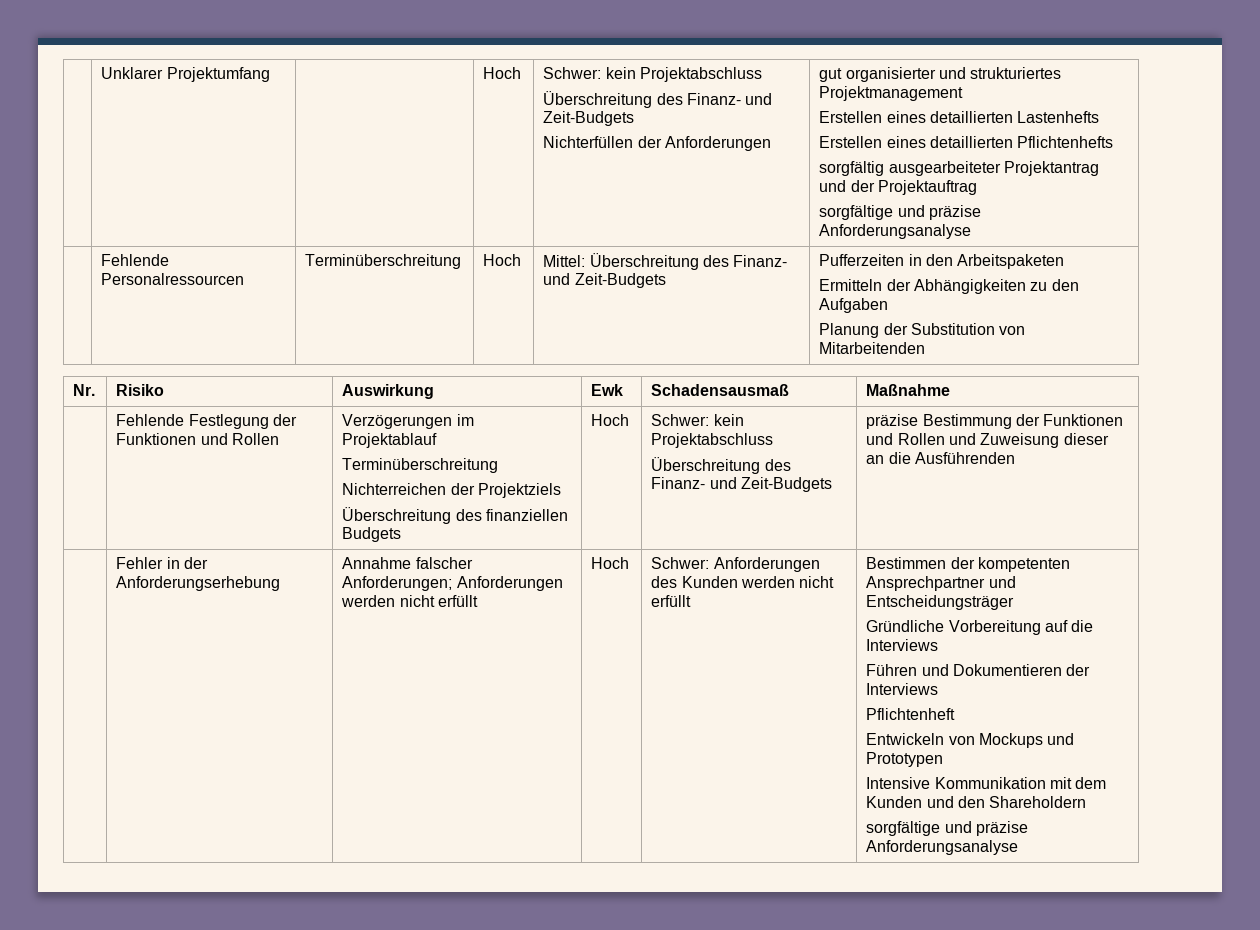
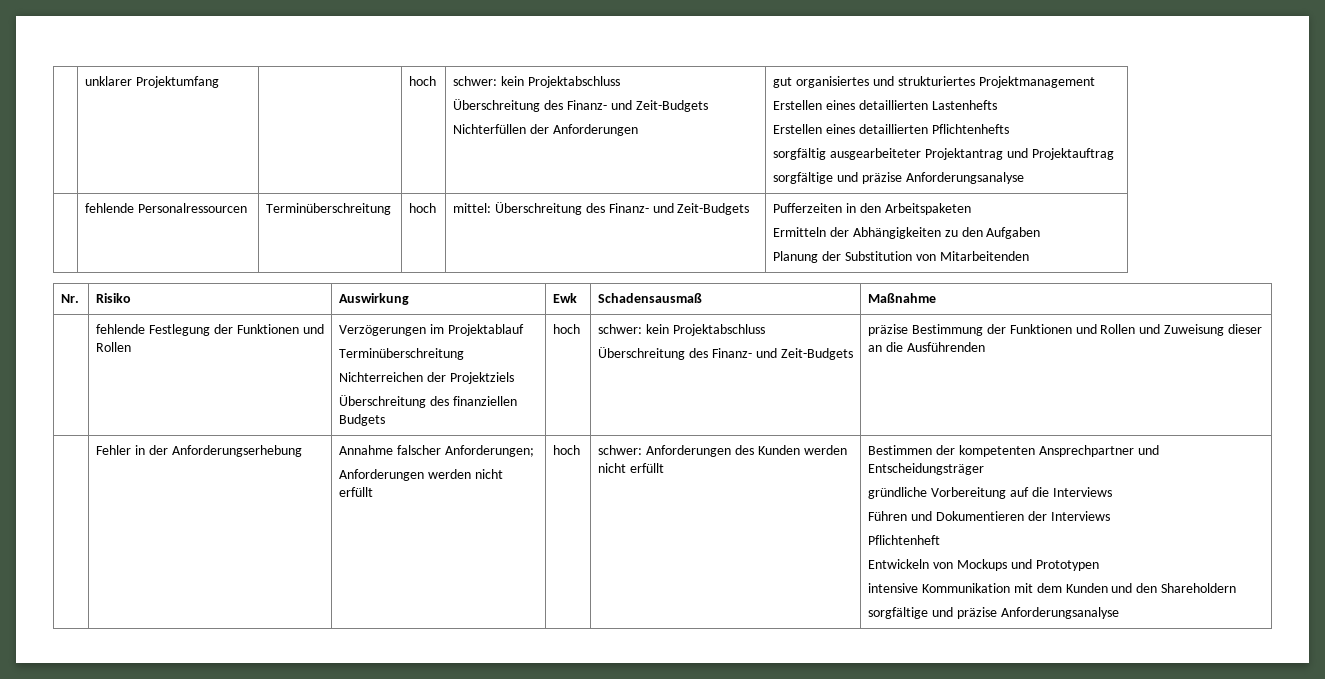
- | Unklarer Projektumfang | | Hoch | Schwer: kein Projektabschluss
+ | unklarer Projektumfang | | hoch | schwer: kein Projektabschluss
  Überschreitung des Finanz- und Zeit-Budgets
- Nichterfüllen der Anforderungen | gut organisierter und strukturiertes Projektmanagement
+ Nichterfüllen der Anforderungen | gut organisiertes und strukturiertes Projektmanagement
  Erstellen eines detaillierten Lastenhefts
  Erstellen eines detaillierten Pflichtenhefts
- sorgfältig ausgearbeiteter Projektantrag und der Projektauftrag
+ sorgfältig ausgearbeiteter Projektantrag und Projektauftrag
- | Fehlende Personalressourcen | Terminüberschreitung | Hoch | Mittel: Überschreitung des Finanz- und Zeit-Budgets | Pufferzeiten in den Arbeitspaketen
+ | fehlende Personalressourcen | Terminüberschreitung | hoch | mittel: Überschreitung des Finanz- und Zeit-Budgets | Pufferzeiten in den Arbeitspaketen
- | Fehlende Festlegung der Funktionen und Rollen | Verzögerungen im Projektablauf
+ | fehlende Festlegung der Funktionen und Rollen | Verzögerungen im Projektablauf
  Terminüberschreitung
  Nichterreichen der Projektziels
- Überschreitung des finanziellen Budgets | Hoch | Schwer: kein Projektabschluss
+ Überschreitung des finanziellen Budgets | hoch | schwer: kein Projektabschluss
- Annahme falscher Anforderungen; Anforderungen werden nicht erfüllt
+ Annahme falscher Anforderungen;
+ Anforderungen werden nicht erfüllt
- Hoch | Schwer: Anforderungen des Kunden werden nicht erfüllt
+ hoch | schwer: Anforderungen des Kunden werden nicht erfüllt
- Gründliche Vorbereitung auf die Interviews
+ gründliche Vorbereitung auf die Interviews
- Intensive Kommunikation mit dem Kunden und den Shareholdern
+ intensive Kommunikation mit dem Kunden und den Shareholdern

